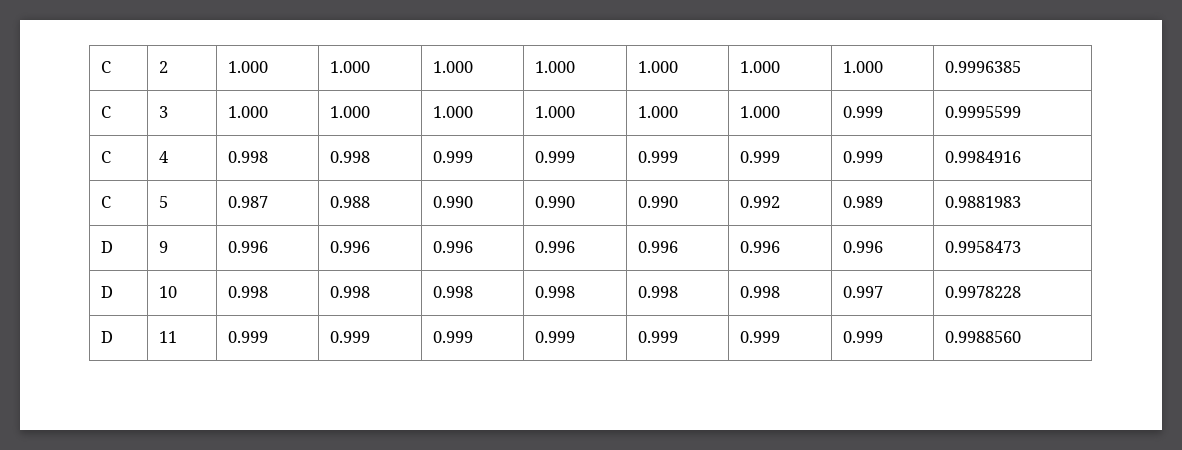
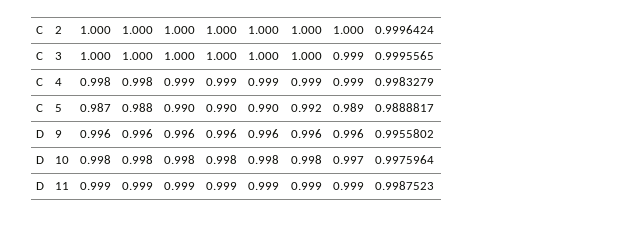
- C | 2 | 1.000 | 1.000 | 1.000 | 1.000 | 1.000 | 1.000 | 1.000 | 0.9996385
+ C | 2 | 1.000 | 1.000 | 1.000 | 1.000 | 1.000 | 1.000 | 1.000 | 0.9996424
- C | 3 | 1.000 | 1.000 | 1.000 | 1.000 | 1.000 | 1.000 | 0.999 | 0.9995599
+ C | 3 | 1.000 | 1.000 | 1.000 | 1.000 | 1.000 | 1.000 | 0.999 | 0.9995565
- C | 4 | 0.998 | 0.998 | 0.999 | 0.999 | 0.999 | 0.999 | 0.999 | 0.9984916
+ C | 4 | 0.998 | 0.998 | 0.999 | 0.999 | 0.999 | 0.999 | 0.999 | 0.9983279
- C | 5 | 0.987 | 0.988 | 0.990 | 0.990 | 0.990 | 0.992 | 0.989 | 0.9881983
+ C | 5 | 0.987 | 0.988 | 0.990 | 0.990 | 0.990 | 0.992 | 0.989 | 0.9888817
- D | 9 | 0.996 | 0.996 | 0.996 | 0.996 | 0.996 | 0.996 | 0.996 | 0.9958473
+ D | 9 | 0.996 | 0.996 | 0.996 | 0.996 | 0.996 | 0.996 | 0.996 | 0.9955802
- D | 10 | 0.998 | 0.998 | 0.998 | 0.998 | 0.998 | 0.998 | 0.997 | 0.9978228
+ D | 10 | 0.998 | 0.998 | 0.998 | 0.998 | 0.998 | 0.998 | 0.997 | 0.9975964
- D | 11 | 0.999 | 0.999 | 0.999 | 0.999 | 0.999 | 0.999 | 0.999 | 0.9988560
+ D | 11 | 0.999 | 0.999 | 0.999 | 0.999 | 0.999 | 0.999 | 0.999 | 0.9987523

